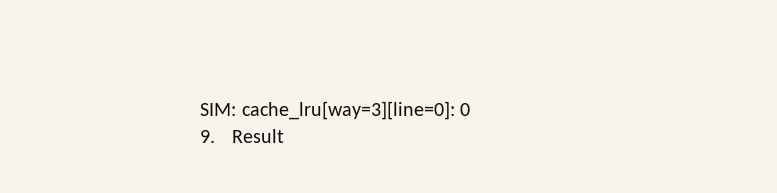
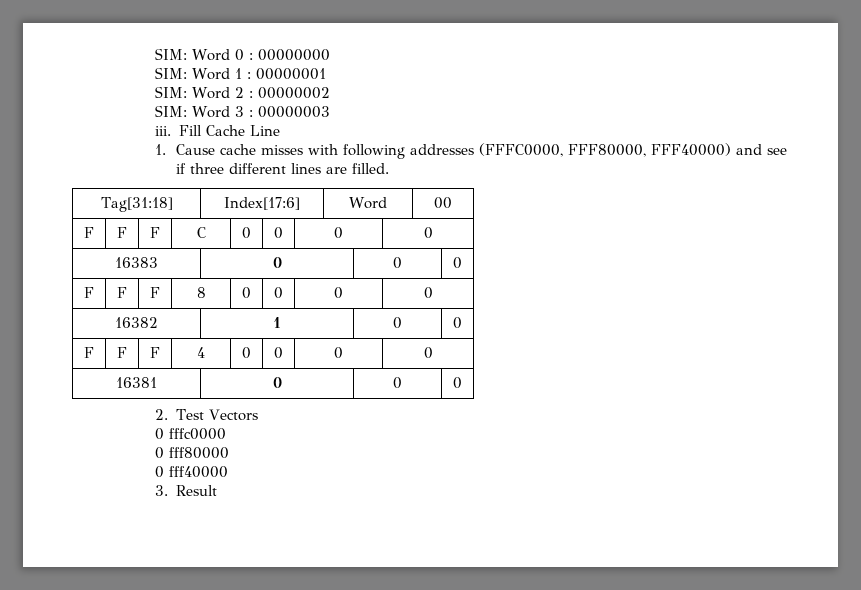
- SIM: cache_lru[way=3][line=0]: 0
- 9. Result
+ SIM: Word 0 : 00000000
+ SIM: Word 1 : 00000001
+ SIM: Word 2 : 00000002
+ SIM: Word 3 : 00000003
+ iii. Fill Cache Line
+ 1. Cause cache misses with following addresses (FFFC0000, FFF80000, FFF40000) and see if three different lines are filled.
+ Tag[31:18] | Index[17:6] | Word | 00
+ F | F | F | C | 0 | 0 | 0 | 0
+ 16383 | 0 | 0 | 0
+ F | F | F | 8 | 0 | 0 | 0 | 0
+ 16382 | 1 | 0 | 0
+ F | F | F | 4 | 0 | 0 | 0 | 0
+ 16381 | 0 | 0 | 0
+ 2. Test Vectors
+ 0 fffc0000
+ 0 fff80000
+ 0 fff40000
+ 3. Result

